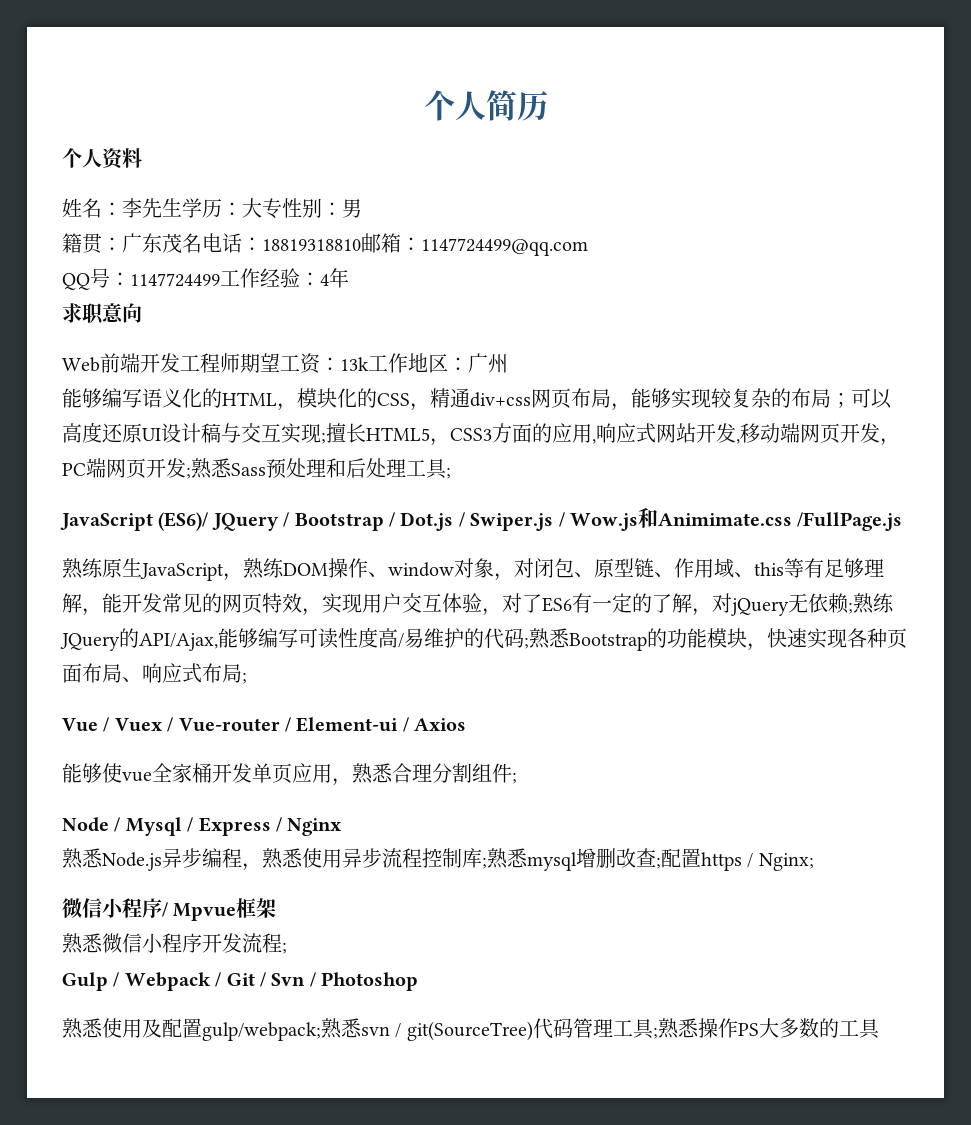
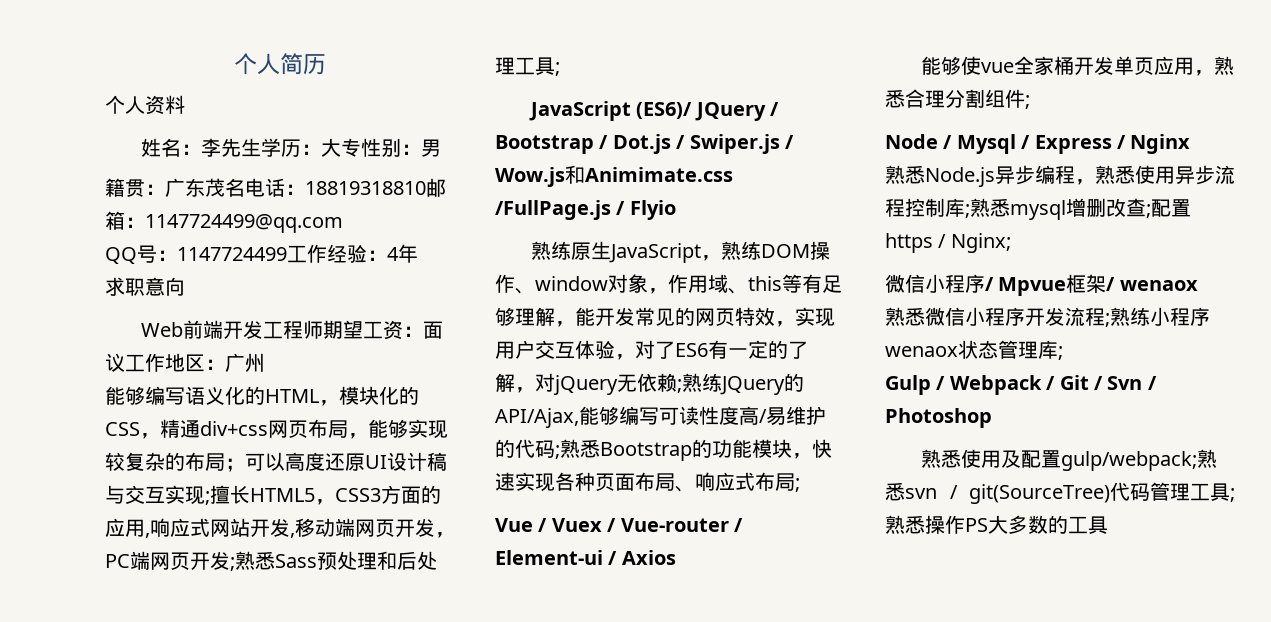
- Web前端开发工程师期望工资：13k工作地区：广州
+ Web前端开发工程师期望工资：面议工作地区：广州
- JavaScript (ES6)/ JQuery / Bootstrap / Dot.js / Swiper.js / Wow.js和Animimate.css /FullPage.js
+ JavaScript (ES6)/ JQuery / Bootstrap / Dot.js / Swiper.js / Wow.js和Animimate.css /FullPage.js / Flyio
- 熟练原生JavaScript，熟练DOM操作、window对象，对闭包、原型链、作用域、this等有足够理解，能开发常见的网页特效，实现用户交互体验，对了ES6有一定的了解，对jQuery无依赖;
+ 熟练原生JavaScript，熟练DOM操作、window对象，作用域、this等有足够理解，能开发常见的网页特效，实现用户交互体验，对了ES6有一定的了解，对jQuery无依赖;
- 微信小程序/ Mpvue框架
+ 微信小程序/ Mpvue框架/ wenaox
- 熟悉微信小程序开发流程;
+ 熟悉微信小程序开发流程;熟练小程序wenaox状态管理库;

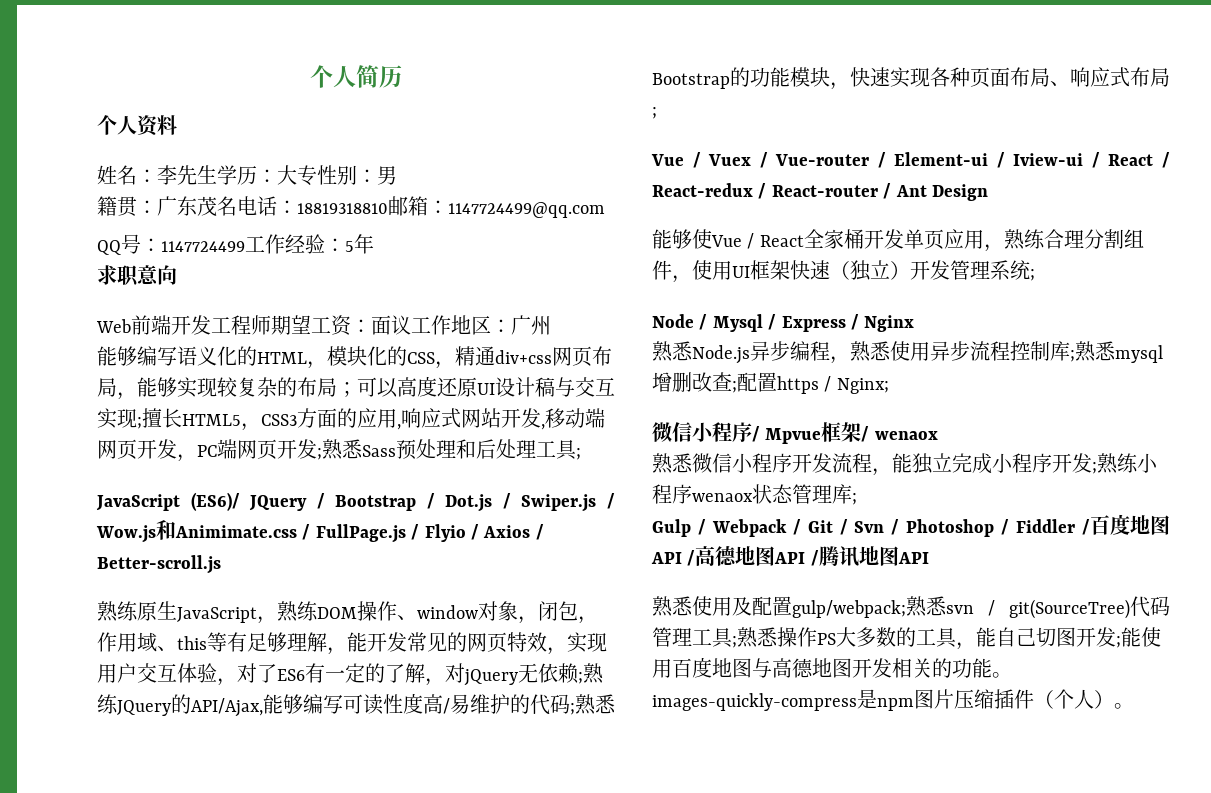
- QQ号：1147724499工作经验：4年
+ QQ号：1147724499工作经验：5年
- JavaScript (ES6)/ JQuery / Bootstrap / Dot.js / Swiper.js / Wow.js和Animimate.css /FullPage.js / Flyio
+ JavaScript (ES6)/ JQuery / Bootstrap / Dot.js / Swiper.js / Wow.js和Animimate.css / FullPage.js / Flyio / Axios / Better-scroll.js
- 熟练原生JavaScript，熟练DOM操作、window对象，作用域、this等有足够理解，能开发常见的网页特效，实现用户交互体验，对了ES6有一定的了解，对jQuery无依赖;
+ 熟练原生JavaScript，熟练DOM操作、window对象，闭包，作用域、this等有足够理解，能开发常见的网页特效，实现用户交互体验，对了ES6有一定的了解，对jQuery无依赖;
- Vue / Vuex / Vue-router / Element-ui / Axios
+ Vue / Vuex / Vue-router / Element-ui / Iview-ui / React / React-redux / React-router / Ant Design
- 能够使vue全家桶开发单页应用，熟悉合理分割组件;
+ 能够使Vue / React全家桶开发单页应用，熟练合理分割组件，使用UI框架快速（独立）开发管理系统;
- 熟悉微信小程序开发流程;熟练小程序wenaox状态管理库;
+ 熟悉微信小程序开发流程，能独立完成小程序开发;熟练小程序wenaox状态管理库;
- Gulp / Webpack / Git / Svn / Photoshop
+ Gulp / Webpack / Git / Svn / Photoshop / Fiddler /百度地图API /高德地图API /腾讯地图API
- 熟悉使用及配置gulp/webpack;熟悉svn / git(SourceTree)代码管理工具;熟悉操作PS大多数的工具
+ 熟悉使用及配置gulp/webpack;熟悉svn / git(SourceTree)代码管理工具;熟悉操作PS大多数的工具，能自己切图开发;能使用百度地图与高德地图开发相关的功能。images-quickly-compress是npm图片压缩插件（个人）。

